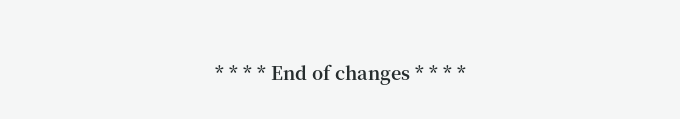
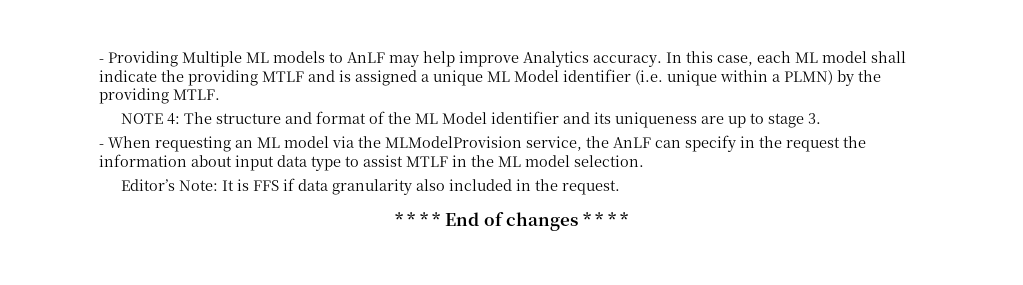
+ - Providing Multiple ML models to AnLF may help improve Analytics accuracy. In this case, each ML model shall indicate the providing MTLF and is assigned a unique ML Model identifier (i.e. unique within a PLMN) by the providing MTLF.
+ NOTE 4: The structure and format of the ML Model identifier and its uniqueness are up to stage 3.
+ - When requesting an ML model via the MLModelProvision service, the AnLF can specify in the request the information about input data type to assist MTLF in the ML model selection.
+ Editor’s Note: It is FFS if data granularity also included in the request.

